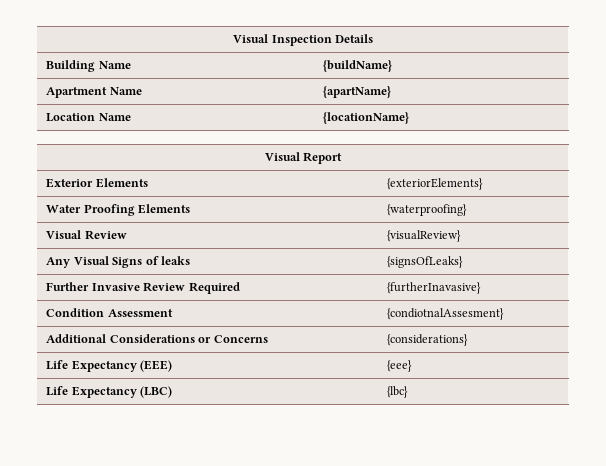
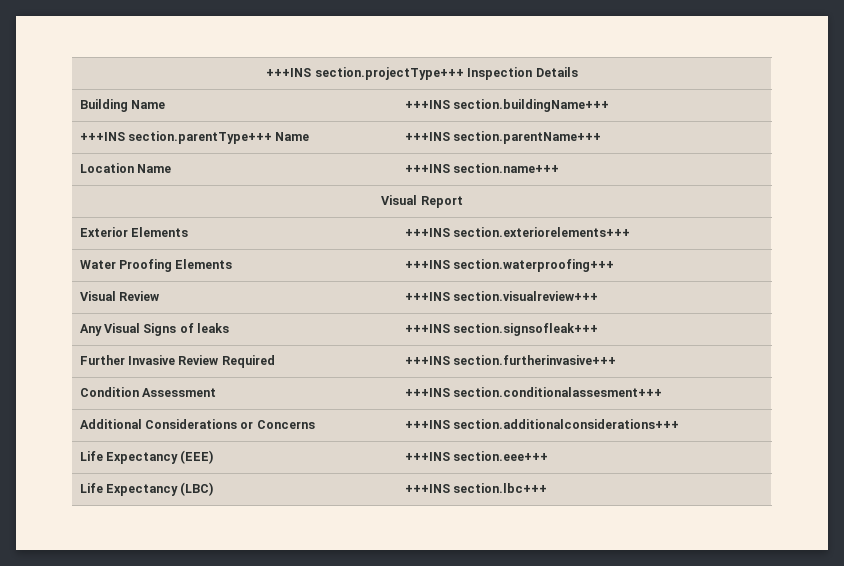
- Visual Inspection Details
+ +++INS section.projectType+++ Inspection Details
- Building Name | {buildName}
- Apartment Name | {apartName}
+ Building Name | +++INS section.buildingName+++
+ +++INS section.parentType+++ Name | +++INS section.parentName+++
- Location Name | {locationName}
+ Location Name | +++INS section.name+++
- Exterior Elements | {exteriorElements}
+ Exterior Elements | +++INS section.exteriorelements+++
- Water Proofing Elements | {waterproofing}
+ Water Proofing Elements | +++INS section.waterproofing+++
- Visual Review | {visualReview}
+ Visual Review | +++INS section.visualreview+++
- Any Visual Signs of leaks | {signsOfLeaks}
+ Any Visual Signs of leaks | +++INS section.signsofleak+++
- Further Invasive Review Required | {furtherInavasive}
+ Further Invasive Review Required | +++INS section.furtherinvasive+++
- Condition Assessment | {condiotnalAssesment}
+ Condition Assessment | +++INS section.conditionalassesment+++
- Additional Considerations or Concerns | {considerations}
+ Additional Considerations or Concerns | +++INS section.additionalconsiderations+++
- Life Expectancy (EEE) | {eee}
+ Life Expectancy (EEE) | +++INS section.eee+++
- Life Expectancy (LBC) | {lbc}
+ Life Expectancy (LBC) | +++INS section.lbc+++

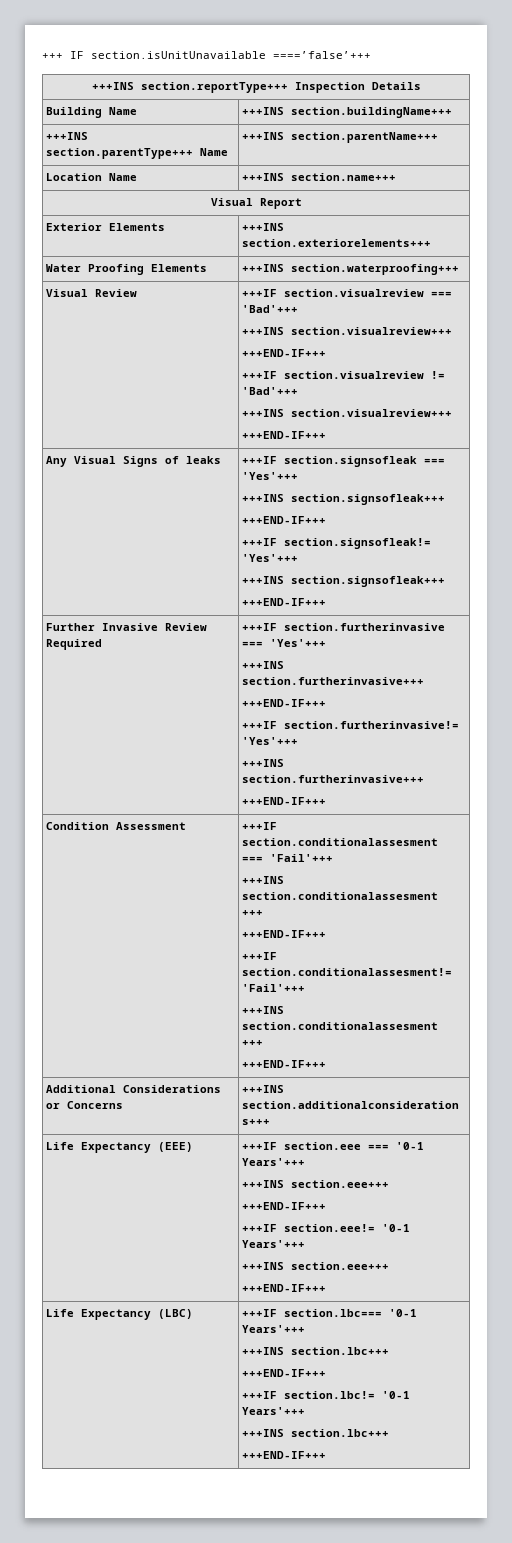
- +++INS section.projectType+++ Inspection Details
+ +++ IF section.isUnitUnavailable ====’false’+++
+ +++INS section.reportType+++ Inspection Details
- Visual Review | +++INS section.visualreview+++
+ Visual Review | +++IF section.visualreview === 'Bad'+++
+ +++INS section.visualreview+++
+ +++END-IF+++
+ +++IF section.visualreview != 'Bad'+++
+ +++INS section.visualreview+++
+ +++END-IF+++
- Any Visual Signs of leaks | +++INS section.signsofleak+++
- Further Invasive Review Required | +++INS section.furtherinvasive+++
- Condition Assessment | +++INS section.conditionalassesment+++
+ Any Visual Signs of leaks | +++IF section.signsofleak === 'Yes'+++
+ +++INS section.signsofleak+++
+ +++END-IF+++
+ +++IF section.signsofleak!= 'Yes'+++
+ +++INS section.signsofleak+++
+ +++END-IF+++
+ Further Invasive Review Required | +++IF section.furtherinvasive === 'Yes'+++
+ +++INS section.furtherinvasive+++
+ +++END-IF+++
+ +++IF section.furtherinvasive!= 'Yes'+++
+ +++INS section.furtherinvasive+++
+ +++END-IF+++
+ Condition Assessment | +++IF section.conditionalassesment === 'Fail'+++
+ +++INS section.conditionalassesment +++
+ +++END-IF+++
+ +++IF section.conditionalassesment!= 'Fail'+++
+ +++INS section.conditionalassesment +++
+ +++END-IF+++
- Life Expectancy (EEE) | +++INS section.eee+++
- Life Expectancy (LBC) | +++INS section.lbc+++
+ Life Expectancy (EEE) | +++IF section.eee === '0-1 Years'+++
+ +++INS section.eee+++
+ +++END-IF+++
+ +++IF section.eee!= '0-1 Years'+++
+ +++INS section.eee+++
+ +++END-IF+++
+ Life Expectancy (LBC) | +++IF section.lbc=== '0-1 Years'+++
+ +++INS section.lbc+++
+ +++END-IF+++
+ +++IF section.lbc!= '0-1 Years'+++
+ +++INS section.lbc+++
+ +++END-IF+++

